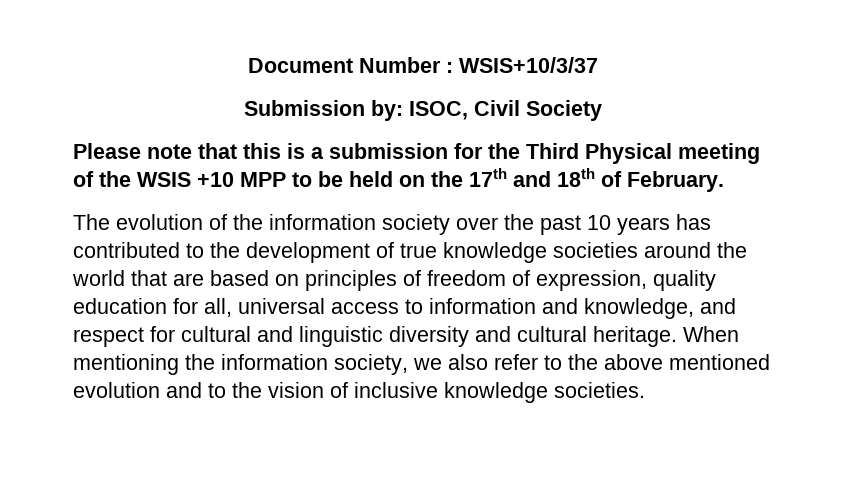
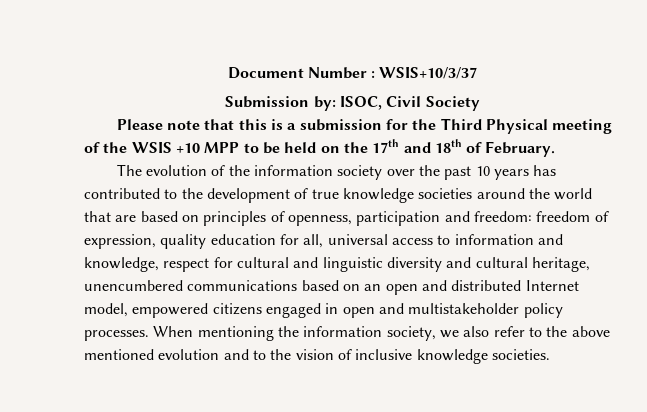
- The evolution of the information society over the past 10 years has contributed to the development of true knowledge societies around the world that are based on principles of freedom of expression, quality education for all, universal access to information and knowledge, and respect for cultural and linguistic diversity and cultural heritage.
+ The evolution of the information society over the past 10 years has contributed to the development of true knowledge societies around the world that are based on principles of openness, participation and freedom: freedom of expression, quality education for all, universal access to information and knowledge, respect for cultural and linguistic diversity and cultural heritage, unencumbered communications based on an open and distributed Internet model, empowered citizens engaged in open and multistakeholder policy processes.

